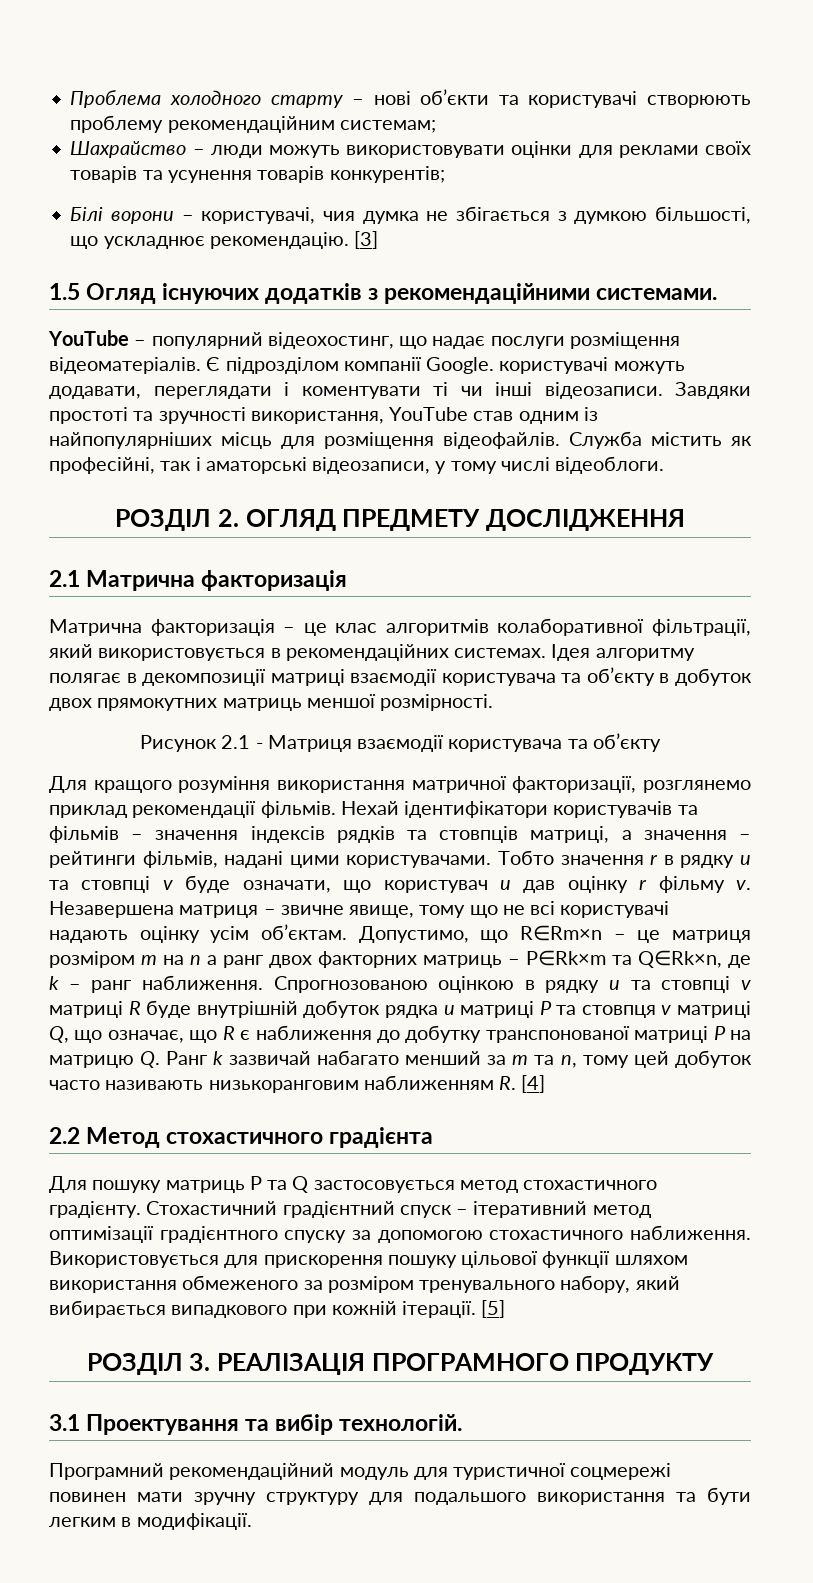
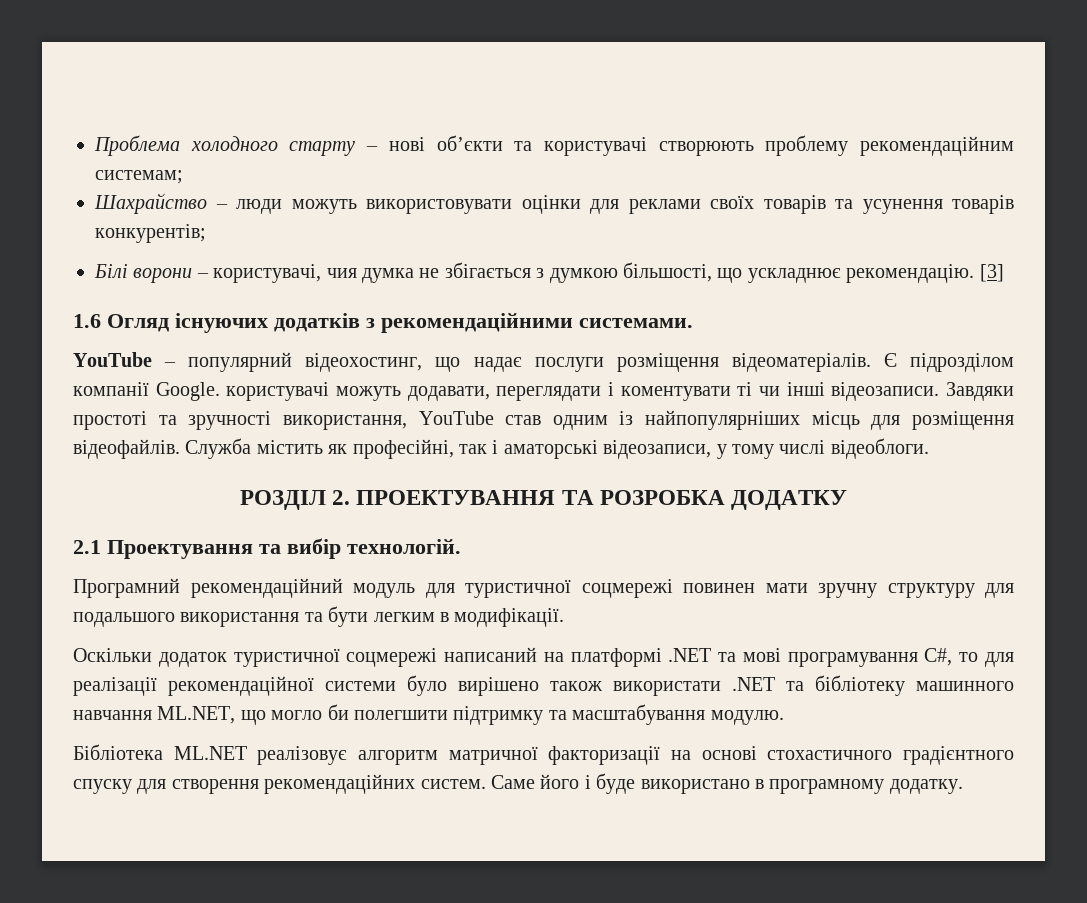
- 1.5 Огляд існуючих додатків з рекомендаційними системами.
+ 1.6 Огляд існуючих додатків з рекомендаційними системами.
- РОЗДІЛ 2. ОГЛЯД ПРЕДМЕТУ ДОСЛІДЖЕННЯ
- 2.1 Матрична факторизація
- Матрична факторизація – це клас алгоритмів колаборативної фільтрації, який використовується в рекомендаційних системах. Ідея алгоритму полягає в декомпозиції матриці взаємодії користувача та об’єкту в добуток двох прямокутних матриць меншої розмірності.
- Рисунок 2.1 - Матриця взаємодії користувача та об’єкту
- Для кращого розуміння використання матричної факторизації, розглянемо приклад рекомендації фільмів. Нехай ідентифікатори користувачів та фільмів – значення індексів рядків та стовпців матриці, а значення – рейтинги фільмів, надані цими користувачами. Тобто значення r в рядку u та стовпці v буде означати, що користувач u дав оцінку r фільму v. Незавершена матриця – звичне явище, тому що не всі користувачі надають оцінку усім об’єктам. Допустимо, що R∈Rm×n – це матриця розміром m на n а ранг двох факторних матриць – P∈Rk×m та Q∈Rk×n, де k – ранг наближення. Спрогнозованою оцінкою в рядку u та стовпці v матриці R буде внутрішній добуток рядка u матриці P та стовпця v матриці Q, що означає, що R є наближення до добутку транспонованої матриці P на матрицю Q. Ранг k зазвичай набагато менший за m та n, тому цей добуток часто називають низькоранговим наближенням R. [4]
- 2.2 Метод стохастичного градієнта
- Для пошуку матриць P та Q застосовується метод стохастичного градієнту. Стохастичний градієнтний спуск – ітеративний метод оптимізації градієнтного спуску за допомогою стохастичного наближення. Використовується для прискорення пошуку цільової функції шляхом використання обмеженого за розміром тренувального набору, який вибирається випадкового при кожній ітерації. [5]
- РОЗДІЛ 3. РЕАЛІЗАЦІЯ ПРОГРАМНОГО ПРОДУКТУ
- 3.1 Проектування та вибір технологій.
+ РОЗДІЛ 2. ПРОЕКТУВАННЯ ТА РОЗРОБКА ДОДАТКУ
+ 2.1 Проектування та вибір технологій.
+ Оскільки додаток туристичної соцмережі написаний на платформі .NET та мові програмування C#, то для реалізації рекомендаційної системи було вирішено також використати .NET та бібліотеку машинного навчання ML.NET, що могло би полегшити підтримку та масштабування модулю.
+ Бібліотека ML.NET реалізовує алгоритм матричної факторизації на основі стохастичного градієнтного спуску для створення рекомендаційних систем. Саме його і буде використано в програмному додатку.

